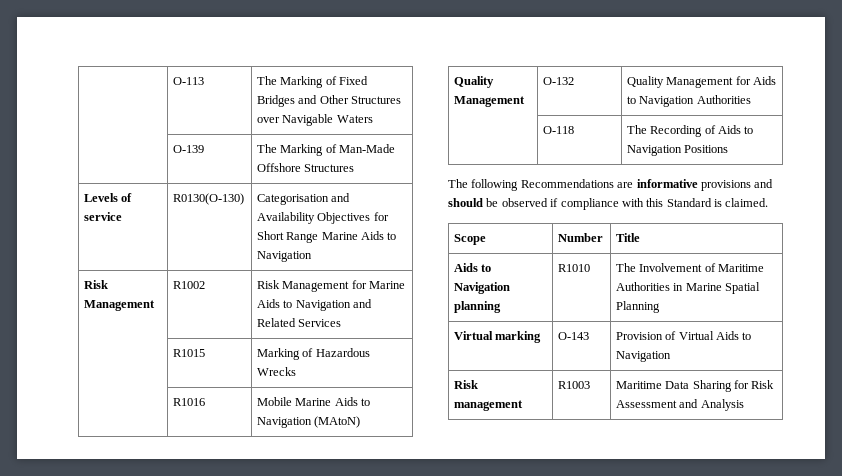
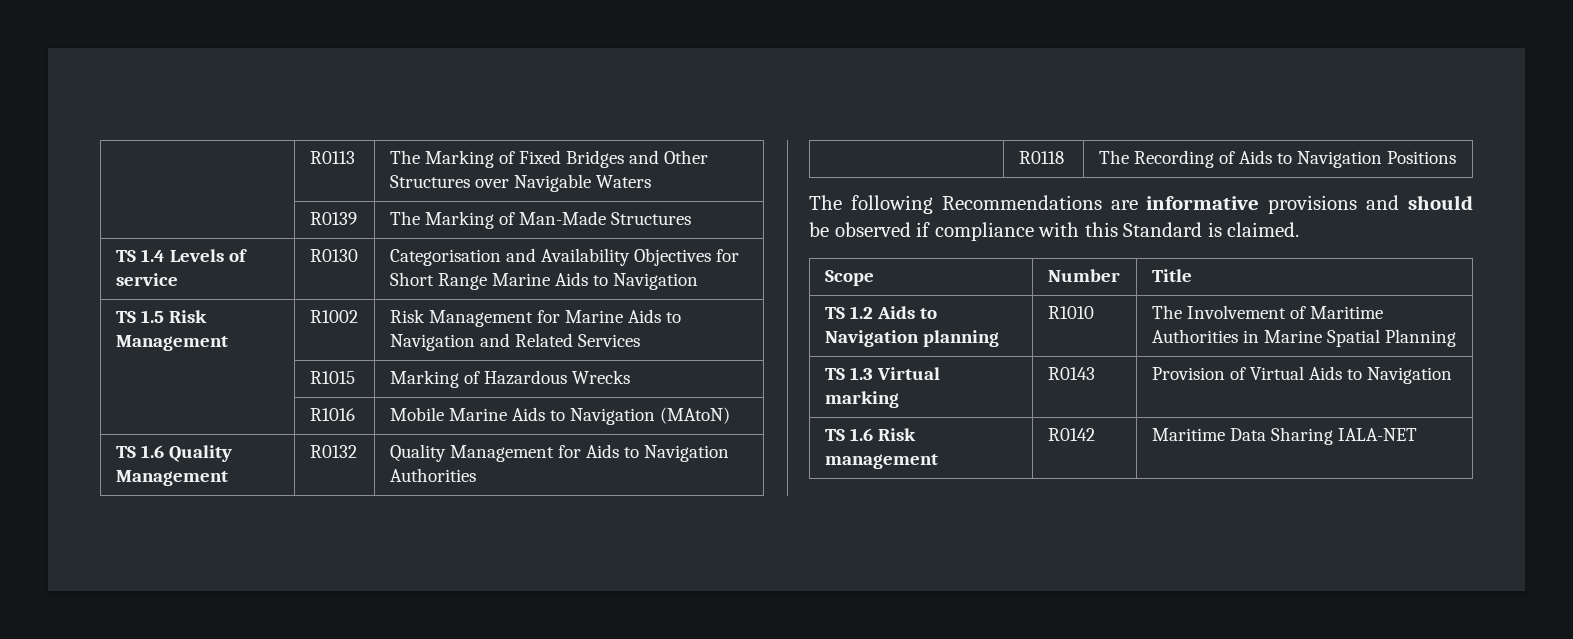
- | O-113 | The Marking of Fixed Bridges and Other Structures over Navigable Waters
+ | R0113 | The Marking of Fixed Bridges and Other Structures over Navigable Waters
- | O-139 | The Marking of Man-Made Offshore Structures
+ | R0139 | The Marking of Man-Made Structures
- Levels of service | R0130(O-130) | Categorisation and Availability Objectives for Short Range Marine Aids to Navigation
+ TS 1.4 Levels of service | R0130 | Categorisation and Availability Objectives for Short Range Marine Aids to Navigation
- Risk Management | R1002 | Risk Management for Marine Aids to Navigation and Related Services
+ TS 1.5 Risk Management | R1002 | Risk Management for Marine Aids to Navigation and Related Services
- Quality Management | O-132 | Quality Management for Aids to Navigation Authorities
+ TS 1.6 Quality Management | R0132 | Quality Management for Aids to Navigation Authorities
- | O-118 | The Recording of Aids to Navigation Positions
+ | R0118 | The Recording of Aids to Navigation Positions
- Aids to Navigation planning | R1010 | The Involvement of Maritime Authorities in Marine Spatial Planning
+ TS 1.2 Aids to Navigation planning | R1010 | The Involvement of Maritime Authorities in Marine Spatial Planning
- Virtual marking | O-143 | Provision of Virtual Aids to Navigation
+ TS 1.3 Virtual marking | R0143 | Provision of Virtual Aids to Navigation
- Risk management | R1003 | Maritime Data Sharing for Risk Assessment and Analysis
+ TS 1.6 Risk management | R0142 | Maritime Data Sharing IALA-NET

